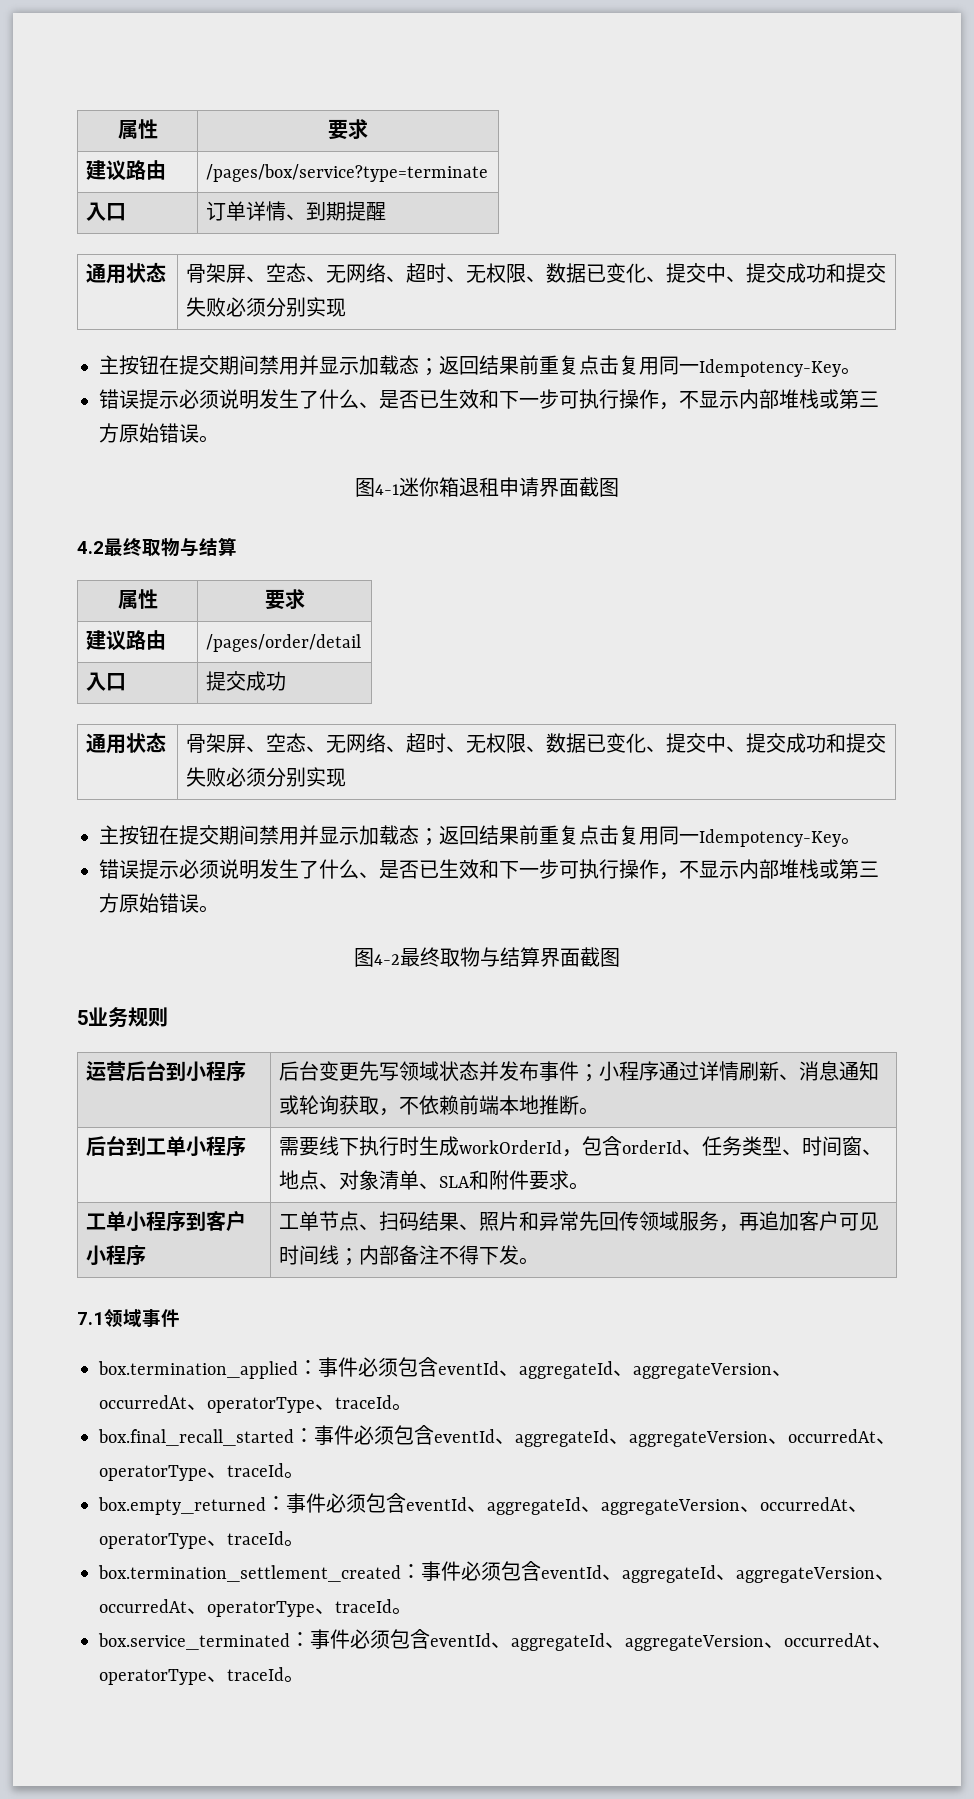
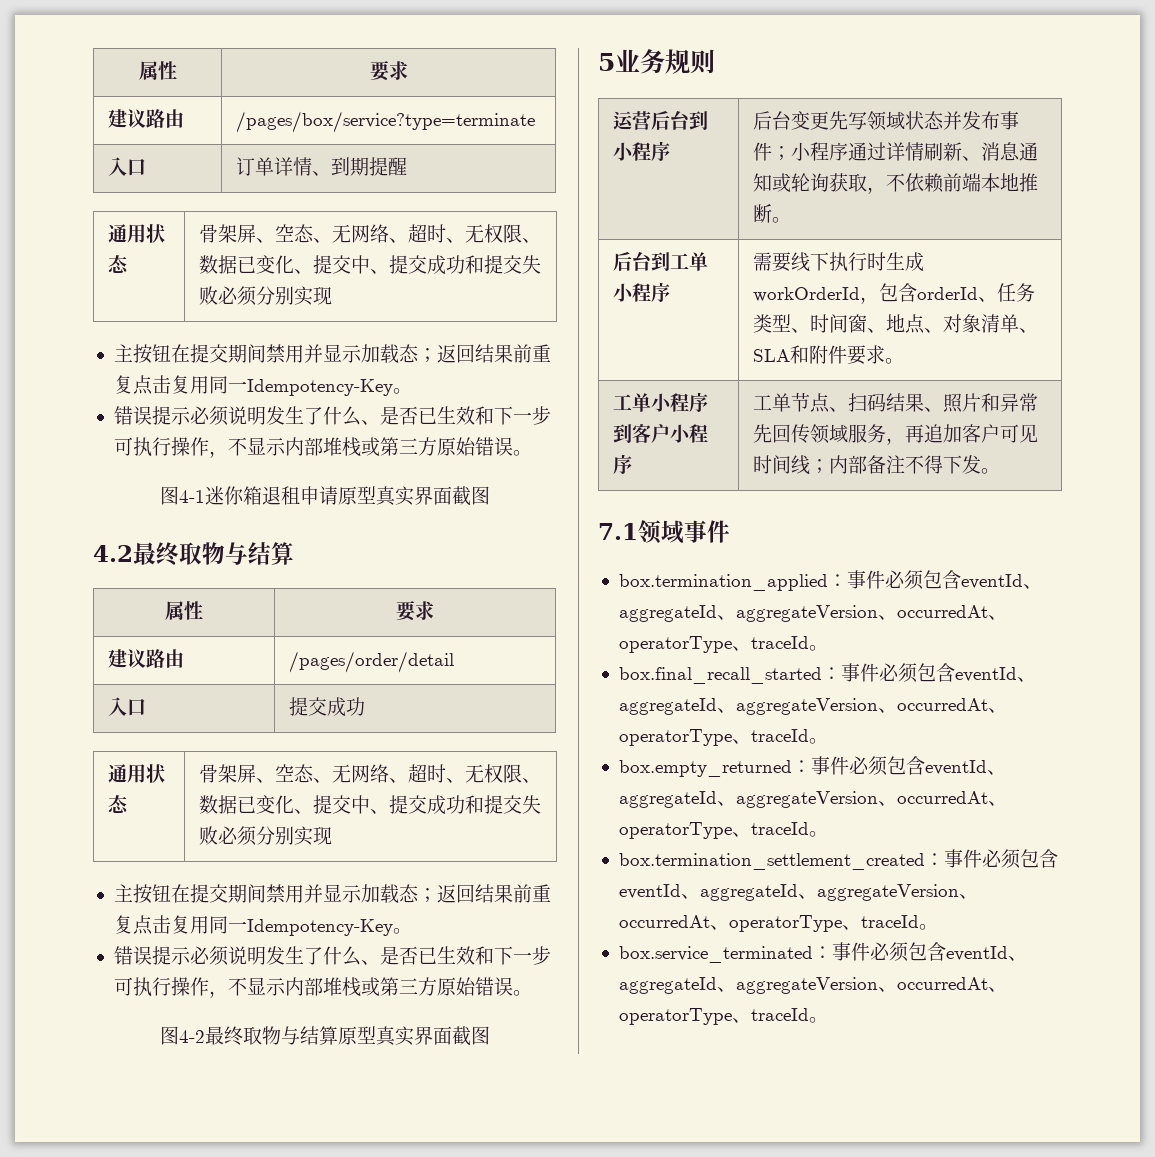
- 图4-1迷你箱退租申请界面截图
+ 图4-1迷你箱退租申请原型真实界面截图
- 图4-2最终取物与结算界面截图
+ 图4-2最终取物与结算原型真实界面截图

